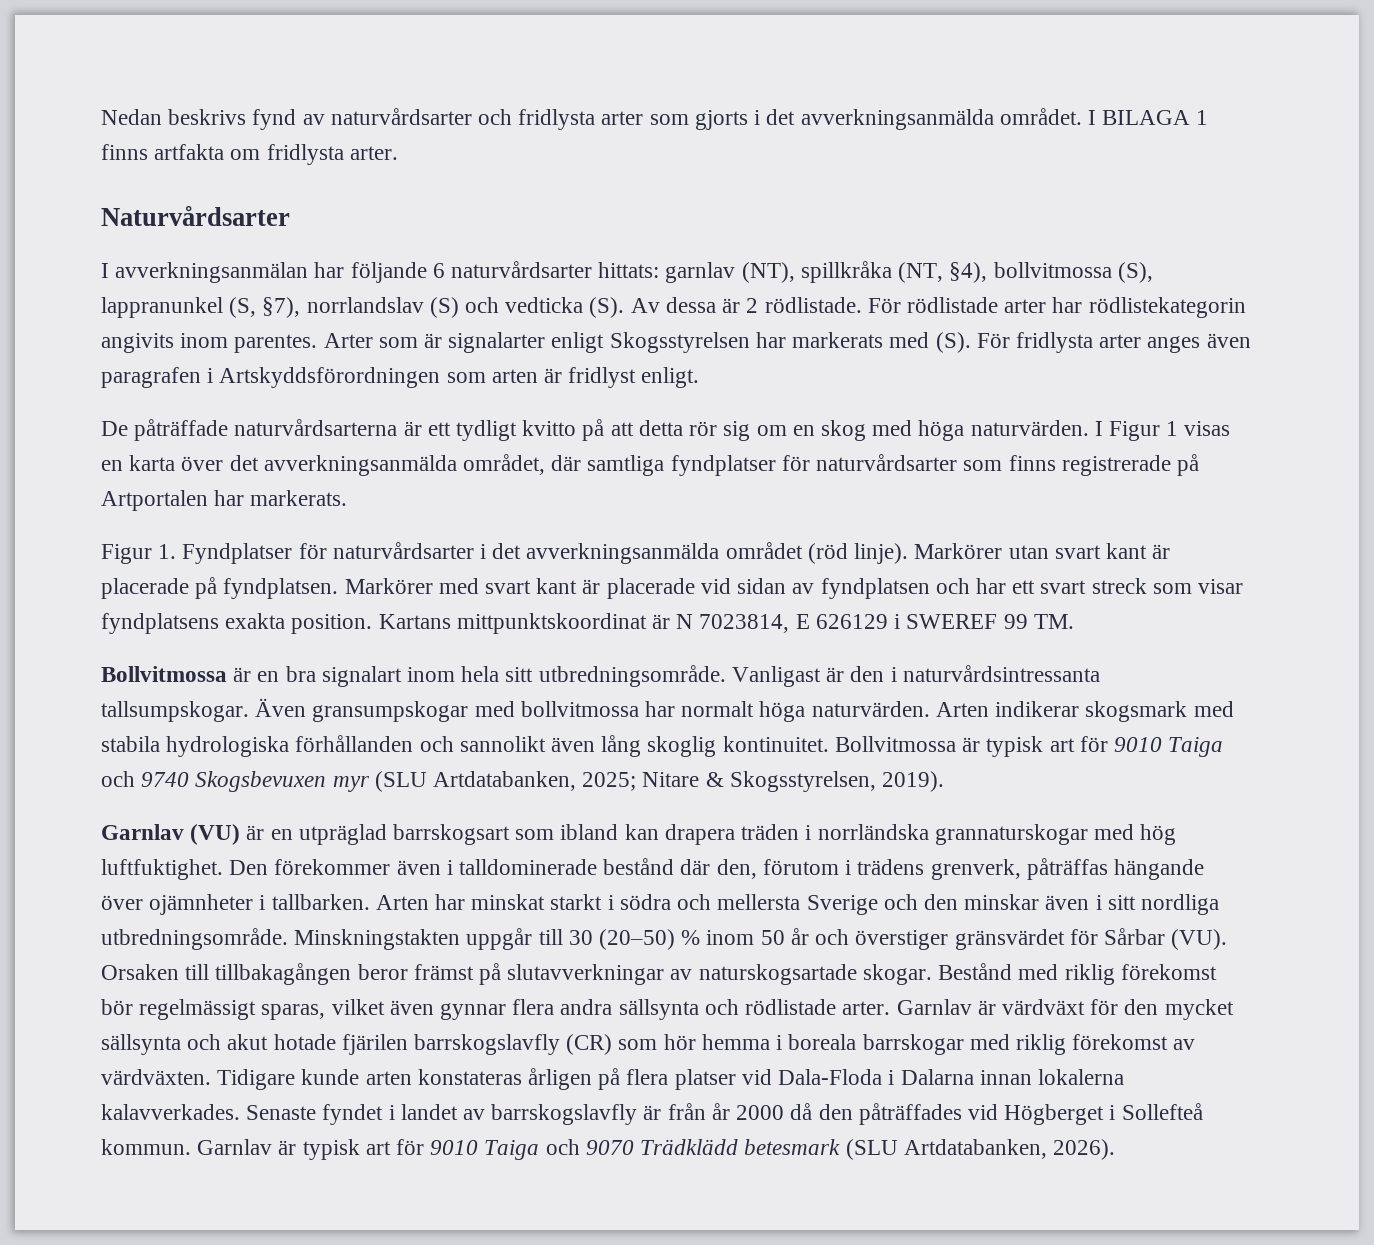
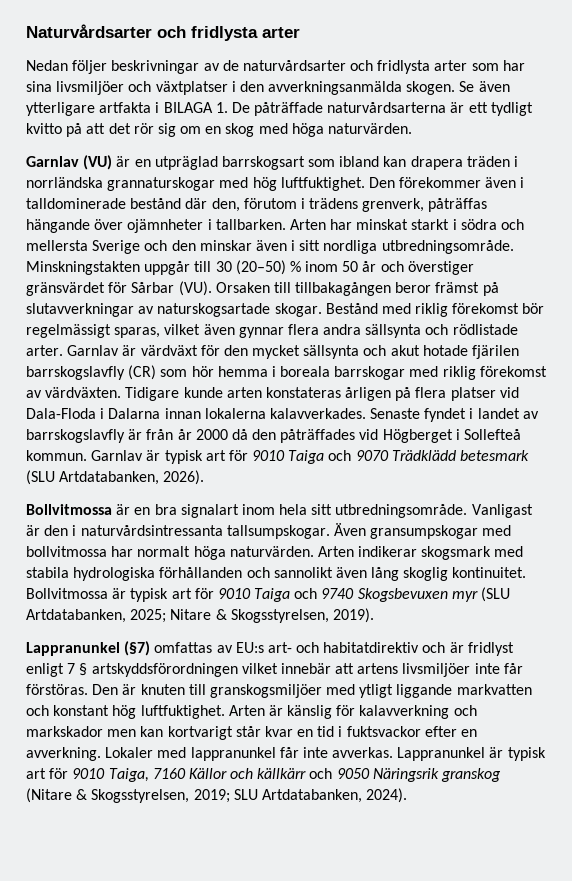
- Nedan beskrivs fynd av naturvårdsarter och fridlysta arter som gjorts i det avverkningsanmälda området. I BILAGA 1 finns artfakta om fridlysta arter.
- Naturvårdsarter
- I avverkningsanmälan har följande 6 naturvårdsarter hittats: garnlav (NT), spillkråka (NT, §4), bollvitmossa (S), lappranunkel (S, §7), norrlandslav (S) och vedticka (S). Av dessa är 2 rödlistade. För rödlistade arter har rödlistekategorin angivits inom parentes. Arter som är signalarter enligt Skogsstyrelsen har markerats med (S). För fridlysta arter anges även paragrafen i Artskyddsförordningen som arten är fridlyst enligt.
- De påträffade naturvårdsarterna är ett tydligt kvitto på att detta rör sig om en skog med höga naturvärden. I Figur 1 visas en karta över det avverkningsanmälda området, där samtliga fyndplatser för naturvårdsarter som finns registrerade på Artportalen har markerats.
- Figur 1. Fyndplatser för naturvårdsarter i det avverkningsanmälda området (röd linje). Markörer utan svart kant är placerade på fyndplatsen. Markörer med svart kant är placerade vid sidan av fyndplatsen och har ett svart streck som visar fyndplatsens exakta position. Kartans mittpunktskoordinat är N 7023814, E 626129 i SWEREF 99 TM.
- Bollvitmossa är en bra signalart inom hela sitt utbredningsområde. Vanligast är den i naturvårdsintressanta tallsumpskogar. Även gransumpskogar med bollvitmossa har normalt höga naturvärden. Arten indikerar skogsmark med stabila hydrologiska förhållanden och sannolikt även lång skoglig kontinuitet. Bollvitmossa är typisk art för 9010 Taiga och 9740 Skogsbevuxen myr (SLU Artdatabanken, 2025; Nitare & Skogsstyrelsen, 2019).
+ Naturvårdsarter och fridlysta arter
+ Nedan följer beskrivningar av de naturvårdsarter och fridlysta arter som har sina livsmiljöer och växtplatser i den avverkningsanmälda skogen. Se även ytterligare artfakta i BILAGA 1. De påträffade naturvårdsarterna är ett tydligt kvitto på att det rör sig om en skog med höga naturvärden.
+ Bollvitmossa är en bra signalart inom hela sitt utbredningsområde. Vanligast är den i naturvårdsintressanta tallsumpskogar. Även gransumpskogar med bollvitmossa har normalt höga naturvärden. Arten indikerar skogsmark med stabila hydrologiska förhållanden och sannolikt även lång skoglig kontinuitet. Bollvitmossa är typisk art för 9010 Taiga och 9740 Skogsbevuxen myr (SLU Artdatabanken, 2025; Nitare & Skogsstyrelsen, 2019).
+ Lappranunkel (§7) omfattas av EU:s art- och habitatdirektiv och är fridlyst enligt 7 § artskyddsförordningen vilket innebär att artens livsmiljöer inte får förstöras. Den är knuten till granskogsmiljöer med ytligt liggande markvatten och konstant hög luftfuktighet. Arten är känslig för kalavverkning och markskador men kan kortvarigt står kvar en tid i fuktsvackor efter en avverkning. Lokaler med lappranunkel får inte avverkas. Lappranunkel är typisk art för 9010 Taiga, 7160 Källor och källkärr och 9050 Näringsrik granskog (Nitare & Skogsstyrelsen, 2019; SLU Artdatabanken, 2024).

